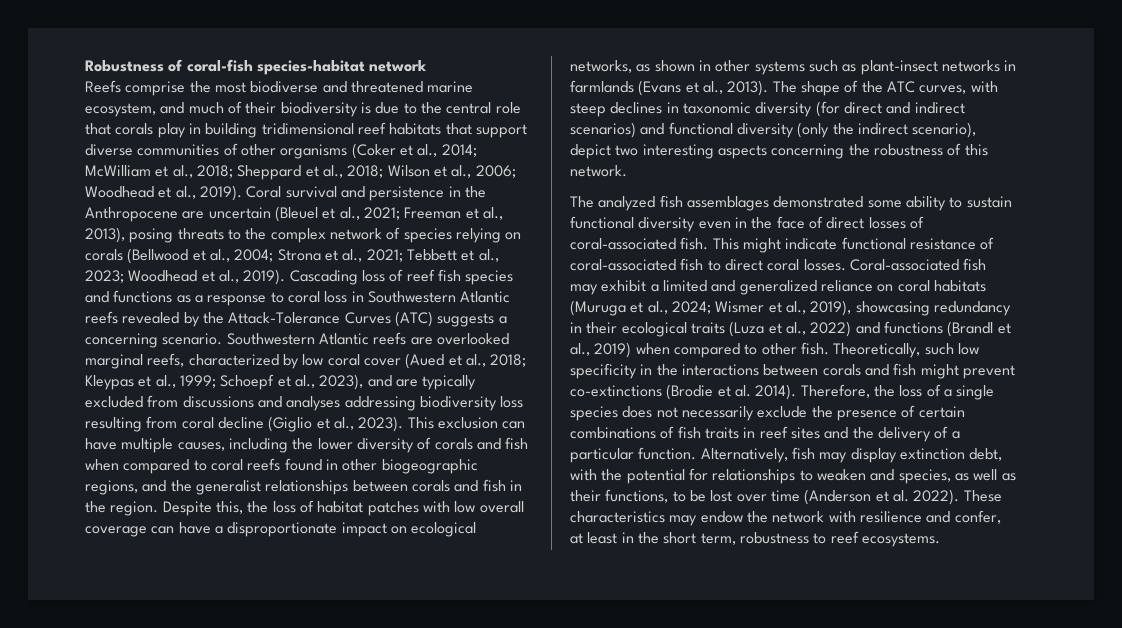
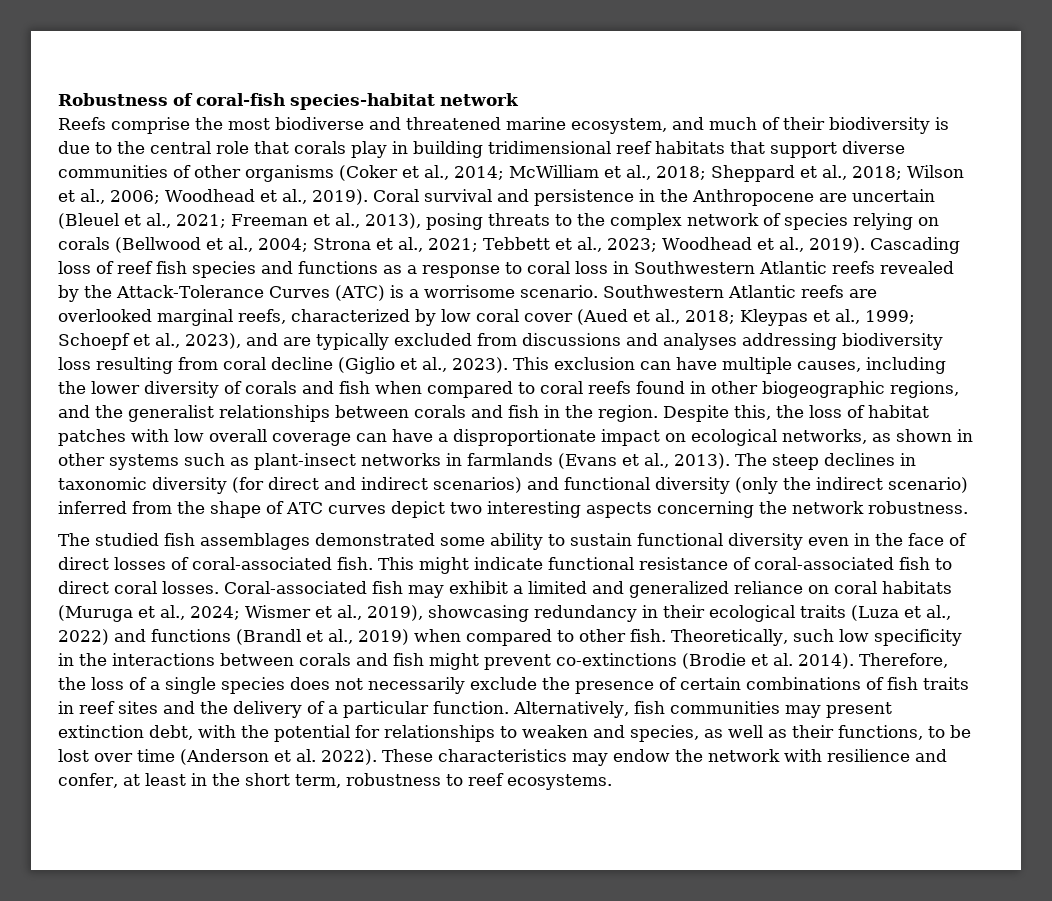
- Cascading loss of reef fish species and functions as a response to coral loss in Southwestern Atlantic reefs revealed by the Attack-Tolerance Curves (ATC) suggests a concerning scenario.
+ Cascading loss of reef fish species and functions as a response to coral loss in Southwestern Atlantic reefs revealed by the Attack-Tolerance Curves (ATC) is a worrisome scenario.
- The shape of the ATC curves, with steep declines in taxonomic diversity (for direct and indirect scenarios) and functional diversity (only the indirect scenario), depict two interesting aspects concerning the robustness of this network.
- The analyzed fish assemblages demonstrated some ability to sustain functional diversity even in the face of direct losses of coral-associated fish.
+ The steep declines in taxonomic diversity (for direct and indirect scenarios) and functional diversity (only the indirect scenario) inferred from the shape of ATC curves depict two interesting aspects concerning the network robustness.
+ The studied fish assemblages demonstrated some ability to sustain functional diversity even in the face of direct losses of coral-associated fish.
- Alternatively, fish may display extinction debt, with the potential for relationships to weaken and species, as well as their functions, to be lost over time (Anderson et al. 2022).
+ Alternatively, fish communities may present extinction debt, with the potential for relationships to weaken and species, as well as their functions, to be lost over time (Anderson et al. 2022).

